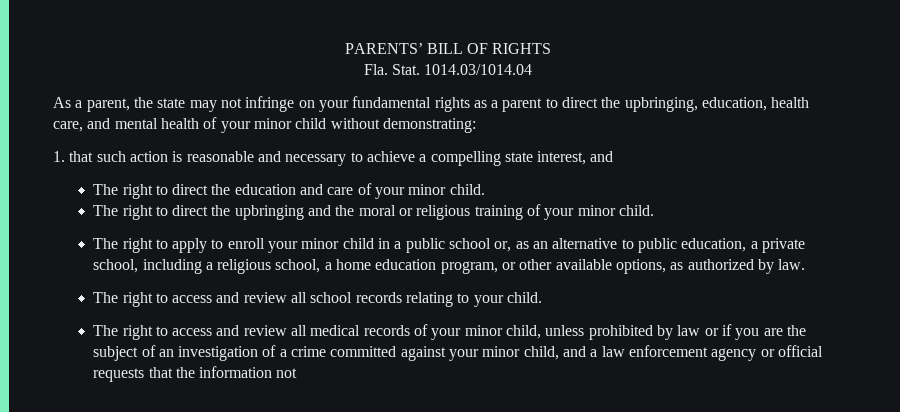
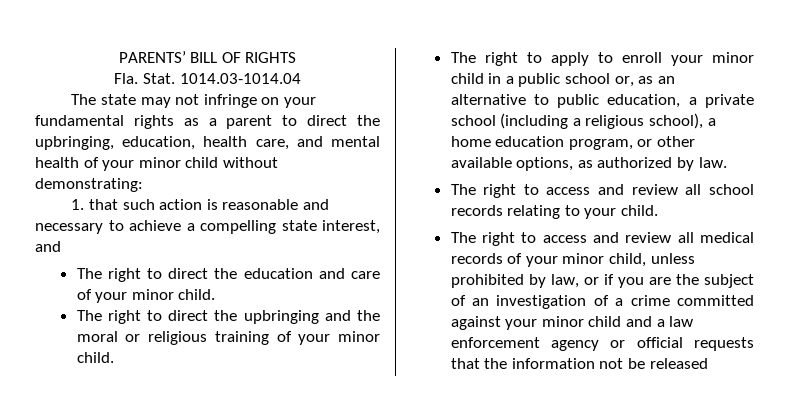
- 1014.03/1014.04
- As a parent, the state may not infringe on your fundamental rights as a parent to direct the upbringing, education, health care, and mental health of your minor child without demonstrating:
+ 1014.03-1014.04
+ The state may not infringe on your fundamental rights as a parent to direct the upbringing, education, health care, and mental health of your minor child without demonstrating:
- The right to apply to enroll your minor child in a public school or, as an alternative to public education, a private school, including a religious school, a home education program, or other available options, as authorized by law.
+ The right to apply to enroll your minor child in a public school or, as an alternative to public education, a private school (including a religious school), a home education program, or other available options, as authorized by law.
- The right to access and review all medical records of your minor child, unless prohibited by law or if you are the subject of an investigation of a crime committed against your minor child, and a law enforcement agency or official requests that the information not
+ The right to access and review all medical records of your minor child, unless prohibited by law, or if you are the subject of an investigation of a crime committed against your minor child and a law enforcement agency or official requests that the information not be released

